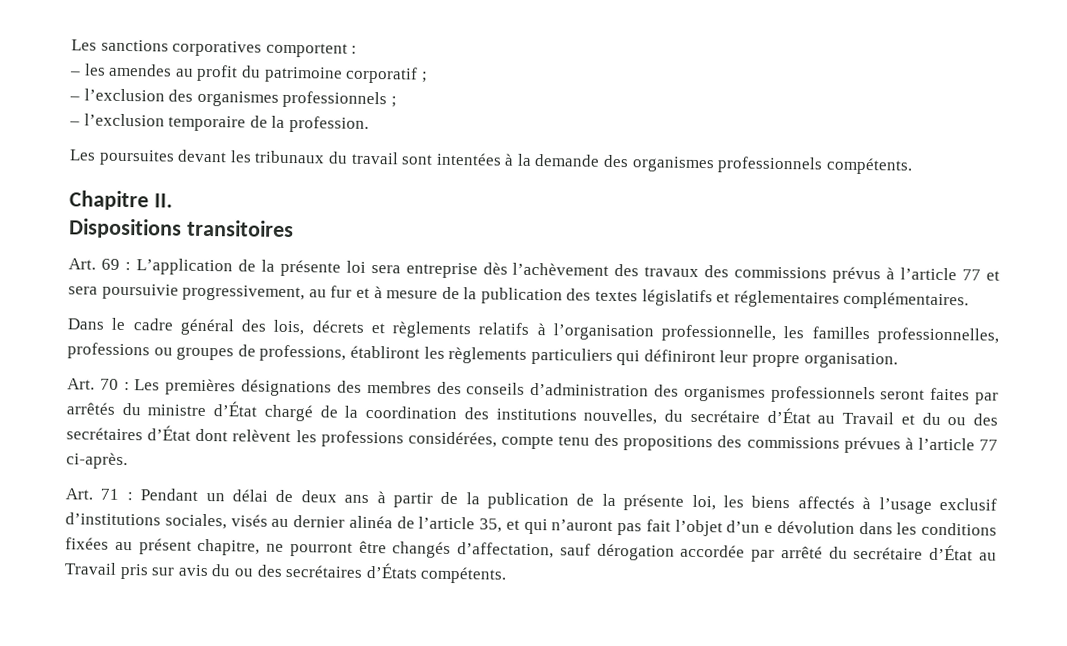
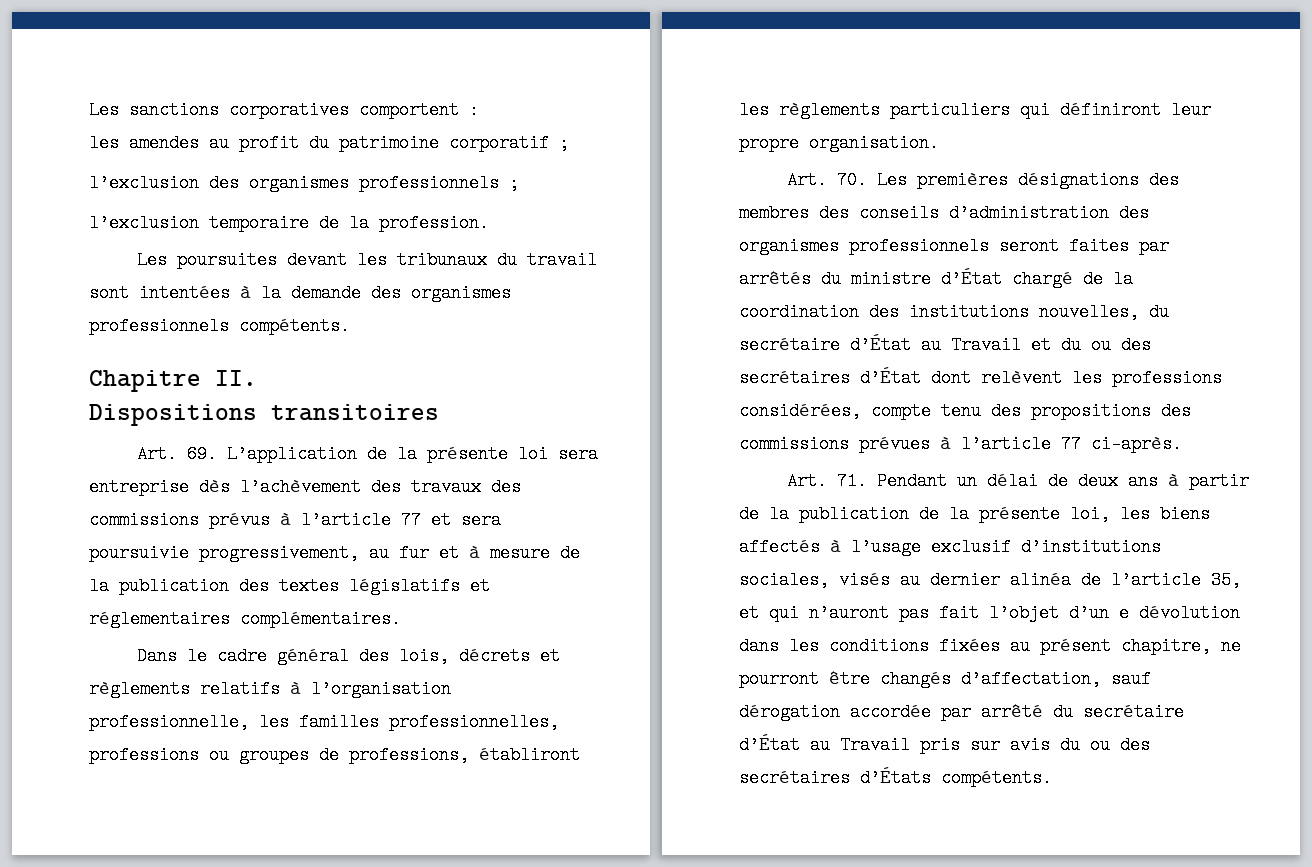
- – les amendes au profit du patrimoine corporatif ;
+ les amendes au profit du patrimoine corporatif ;
- – l’exclusion des organismes professionnels ;
+ l’exclusion des organismes professionnels ;
- – l’exclusion temporaire de la profession.
+ l’exclusion temporaire de la profession.
- Art. 69 : L’application de la présente loi sera entreprise dès l’achèvement des travaux des commissions prévus à l’article 77 et sera poursuivie progressivement, au fur et à mesure de la publication des textes législatifs et réglementaires complémentaires.
+ Art. 69. L’application de la présente loi sera entreprise dès l’achèvement des travaux des commissions prévus à l’article 77 et sera poursuivie progressivement, au fur et à mesure de la publication des textes législatifs et réglementaires complémentaires.
- Art. 70 : Les premières désignations des membres des conseils d’administration des organismes professionnels seront faites par arrêtés du ministre d’État chargé de la coordination des institutions nouvelles, du secrétaire d’État au Travail et du ou des secrétaires d’État dont relèvent les professions considérées, compte tenu des propositions des commissions prévues à l’article 77 ci-après.
+ Art. 70. Les premières désignations des membres des conseils d’administration des organismes professionnels seront faites par arrêtés du ministre d’État chargé de la coordination des institutions nouvelles, du secrétaire d’État au Travail et du ou des secrétaires d’État dont relèvent les professions considérées, compte tenu des propositions des commissions prévues à l’article 77 ci-après.
- Art. 71 : Pendant un délai de deux ans à partir de la publication de la présente loi, les biens affectés à l’usage exclusif d’institutions sociales, visés au dernier alinéa de l’article 35, et qui n’auront pas fait l’objet d’un e dévolution dans les conditions fixées au présent chapitre, ne pourront être changés d’affectation, sauf dérogation accordée par arrêté du secrétaire d’État au Travail pris sur avis du ou des secrétaires d’États compétents.
+ Art. 71. Pendant un délai de deux ans à partir de la publication de la présente loi, les biens affectés à l’usage exclusif d’institutions sociales, visés au dernier alinéa de l’article 35, et qui n’auront pas fait l’objet d’un e dévolution dans les conditions fixées au présent chapitre, ne pourront être changés d’affectation, sauf dérogation accordée par arrêté du secrétaire d’État au Travail pris sur avis du ou des secrétaires d’États compétents.

